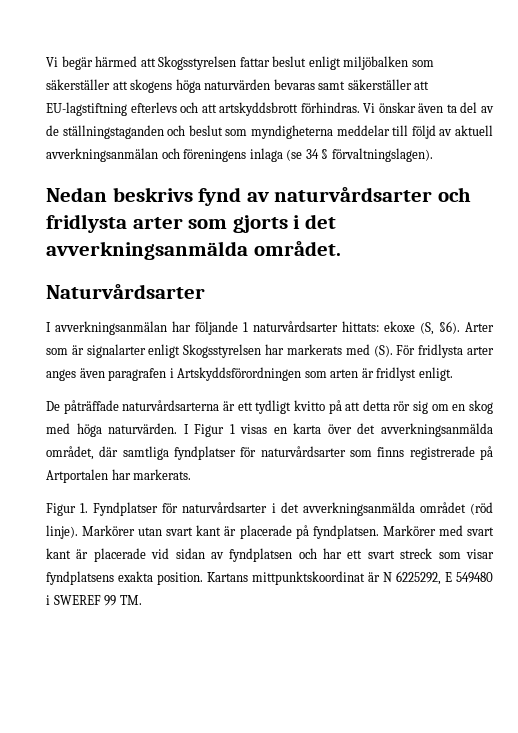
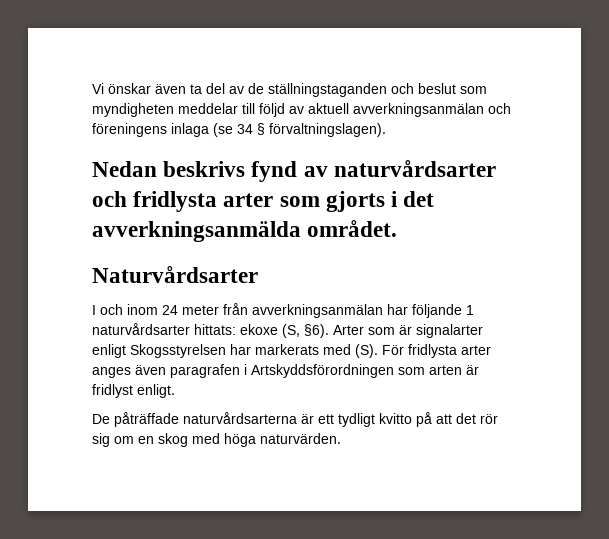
- Vi begär härmed att Skogsstyrelsen fattar beslut enligt miljöbalken som säkerställer att skogens höga naturvärden bevaras samt säkerställer att EU-lagstiftning efterlevs och att artskyddsbrott förhindras. Vi önskar även ta del av de ställningstaganden och beslut som myndigheterna meddelar till följd av aktuell avverkningsanmälan och föreningens inlaga (se 34 § förvaltningslagen).
+ Vi önskar även ta del av de ställningstaganden och beslut som myndigheten meddelar till följd av aktuell avverkningsanmälan och föreningens inlaga (se 34 § förvaltningslagen).
- I avverkningsanmälan har följande 1 naturvårdsarter hittats: ekoxe (S, §6).
+ I och inom 24 meter från avverkningsanmälan har följande 1 naturvårdsarter hittats: ekoxe (S, §6).
- De påträffade naturvårdsarterna är ett tydligt kvitto på att detta rör sig om en skog med höga naturvärden. I Figur 1 visas en karta över det avverkningsanmälda området, där samtliga fyndplatser för naturvårdsarter som finns registrerade på Artportalen har markerats.
- Figur 1. Fyndplatser för naturvårdsarter i det avverkningsanmälda området (röd linje). Markörer utan svart kant är placerade på fyndplatsen. Markörer med svart kant är placerade vid sidan av fyndplatsen och har ett svart streck som visar fyndplatsens exakta position. Kartans mittpunktskoordinat är N 6225292, E 549480 i SWEREF 99 TM.
+ De påträffade naturvårdsarterna är ett tydligt kvitto på att det rör sig om en skog med höga naturvärden.

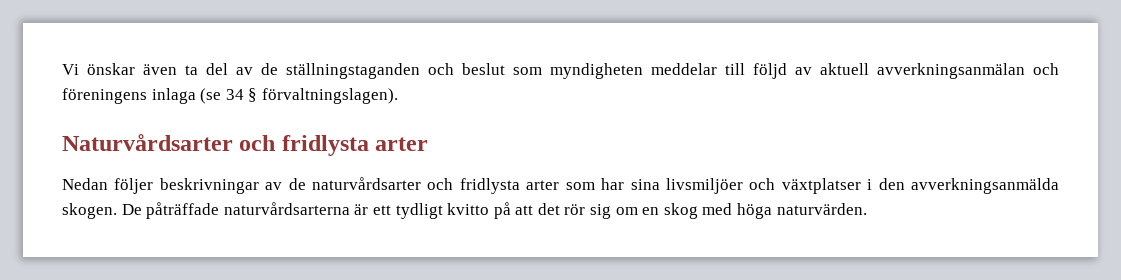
- Nedan beskrivs fynd av naturvårdsarter och fridlysta arter som gjorts i det avverkningsanmälda området.
- Naturvårdsarter
- I och inom 24 meter från avverkningsanmälan har följande 1 naturvårdsarter hittats: ekoxe (S, §6). Arter som är signalarter enligt Skogsstyrelsen har markerats med (S). För fridlysta arter anges även paragrafen i Artskyddsförordningen som arten är fridlyst enligt.
- De påträffade naturvårdsarterna är ett tydligt kvitto på att det rör sig om en skog med höga naturvärden.
+ Naturvårdsarter och fridlysta arter
+ Nedan följer beskrivningar av de naturvårdsarter och fridlysta arter som har sina livsmiljöer och växtplatser i den avverkningsanmälda skogen. De påträffade naturvårdsarterna är ett tydligt kvitto på att det rör sig om en skog med höga naturvärden.

